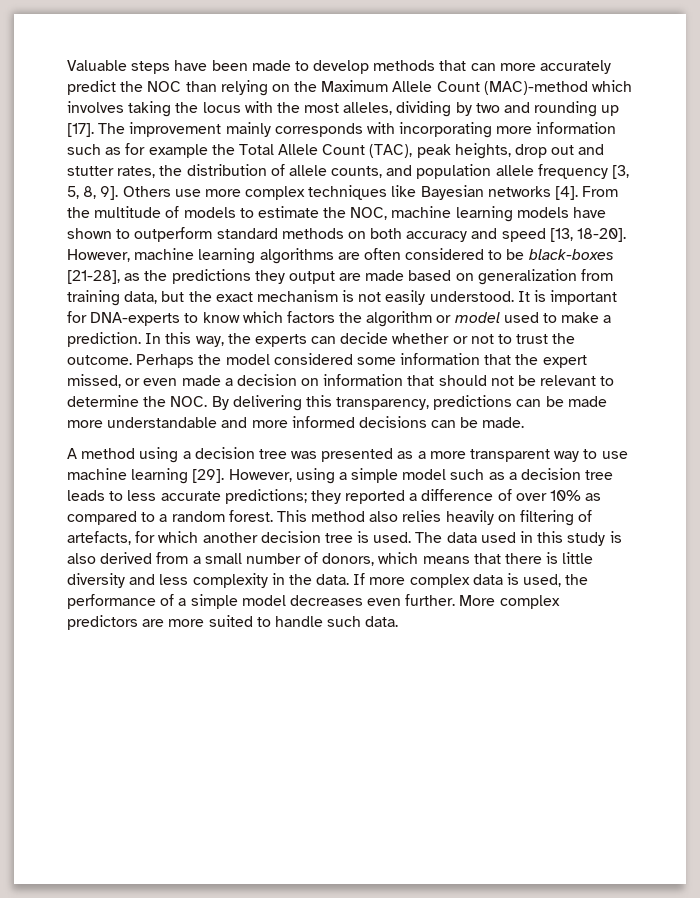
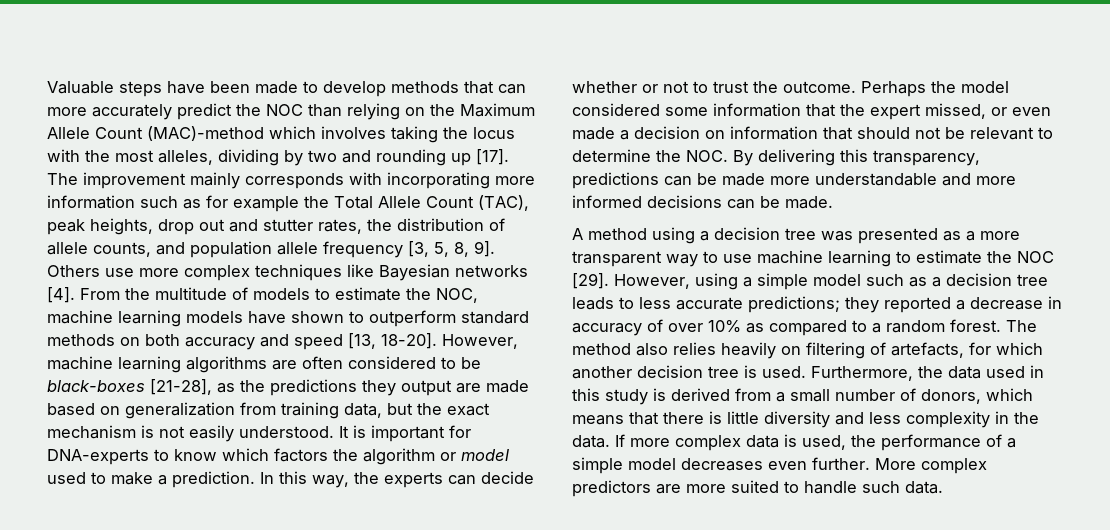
- A method using a decision tree was presented as a more transparent way to use machine learning [29].
+ A method using a decision tree was presented as a more transparent way to use machine learning to estimate the NOC [29].
- However, using a simple model such as a decision tree leads to less accurate predictions; they reported a difference of over 10% as compared to a random forest.
+ However, using a simple model such as a decision tree leads to less accurate predictions; they reported a decrease in accuracy of over 10% as compared to a random forest.
- This method also relies heavily on filtering of artefacts, for which another decision tree is used.
+ The method also relies heavily on filtering of artefacts, for which another decision tree is used.
- The data used in this study is also derived from a small number of donors, which means that there is little diversity and less complexity in the data.
+ Furthermore, the data used in this study is derived from a small number of donors, which means that there is little diversity and less complexity in the data.

